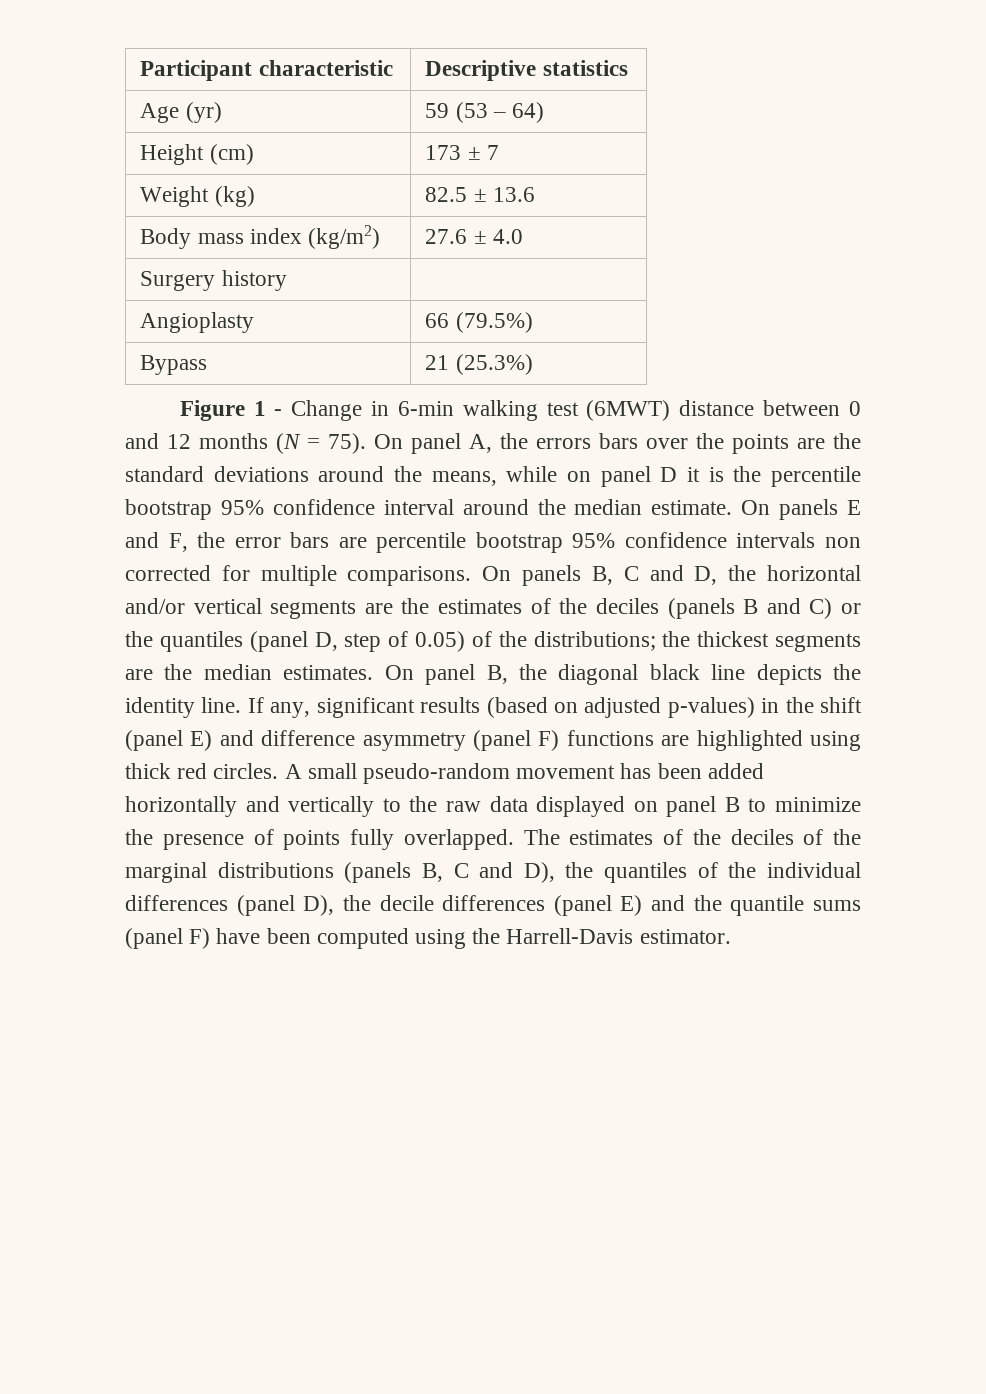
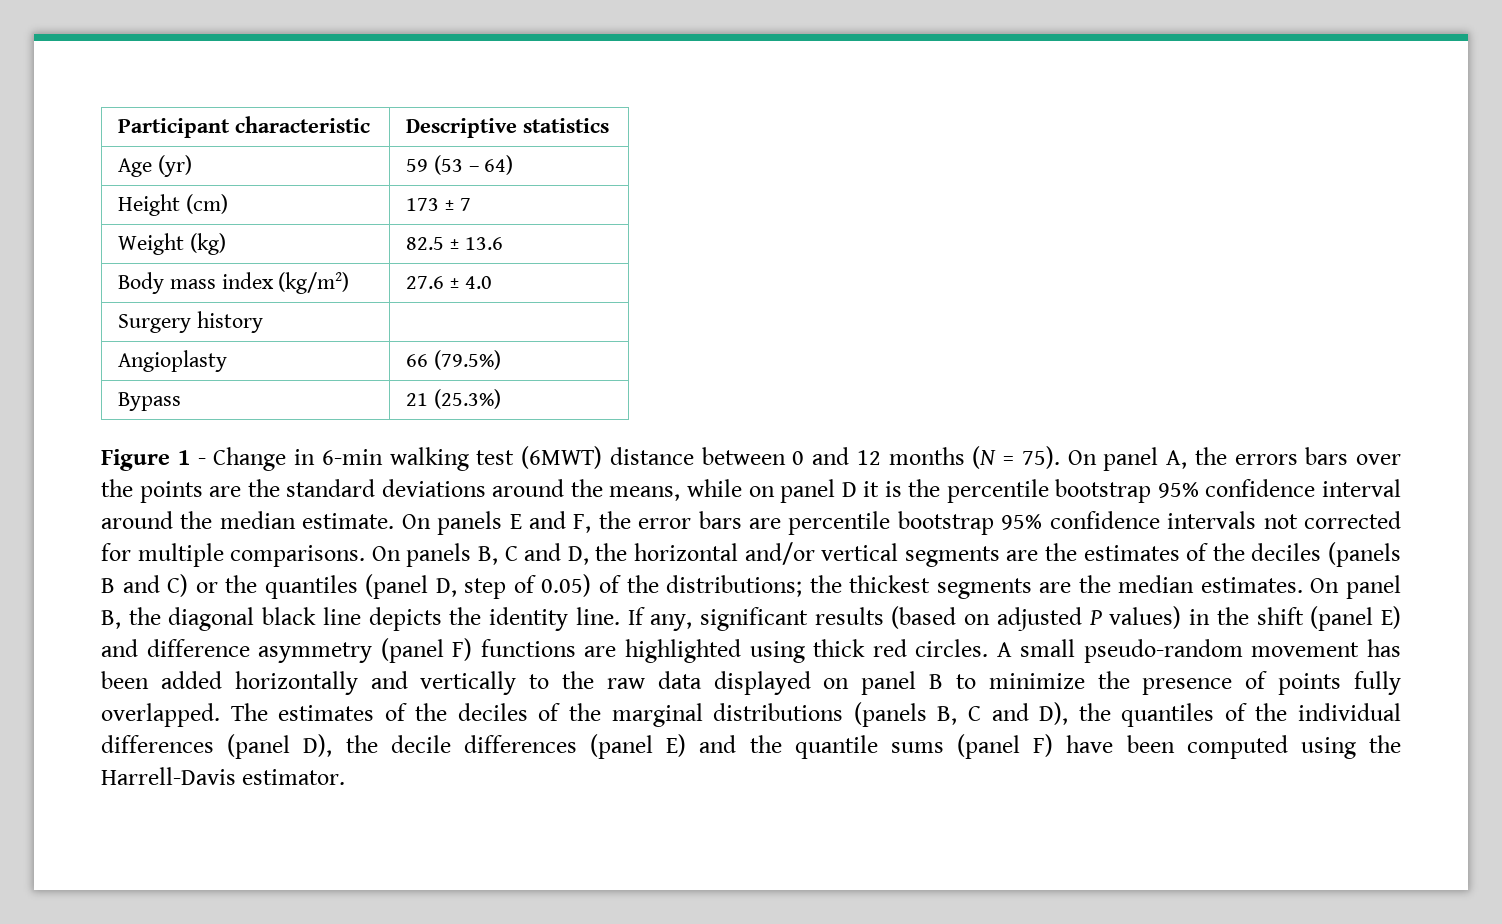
- On panels E and F, the error bars are percentile bootstrap 95% confidence intervals non corrected for multiple comparisons.
+ On panels E and F, the error bars are percentile bootstrap 95% confidence intervals not corrected for multiple comparisons.
- If any, significant results (based on adjusted p-values) in the shift (panel E) and difference asymmetry (panel F) functions are highlighted using thick red circles.
+ If any, significant results (based on adjusted P values) in the shift (panel E) and difference asymmetry (panel F) functions are highlighted using thick red circles.

